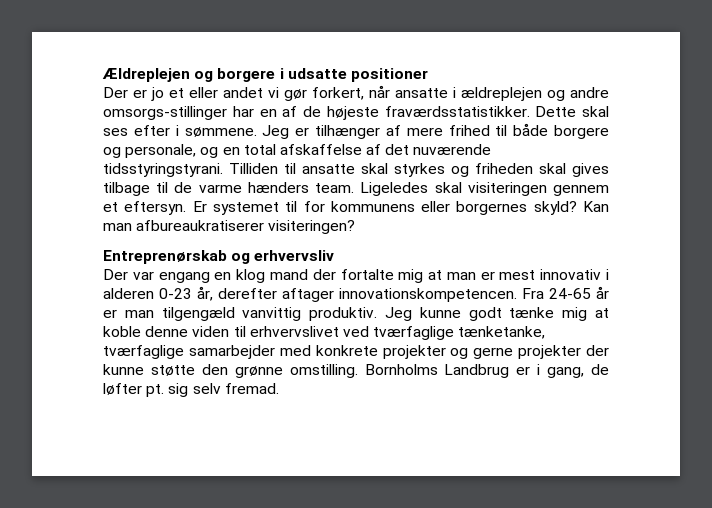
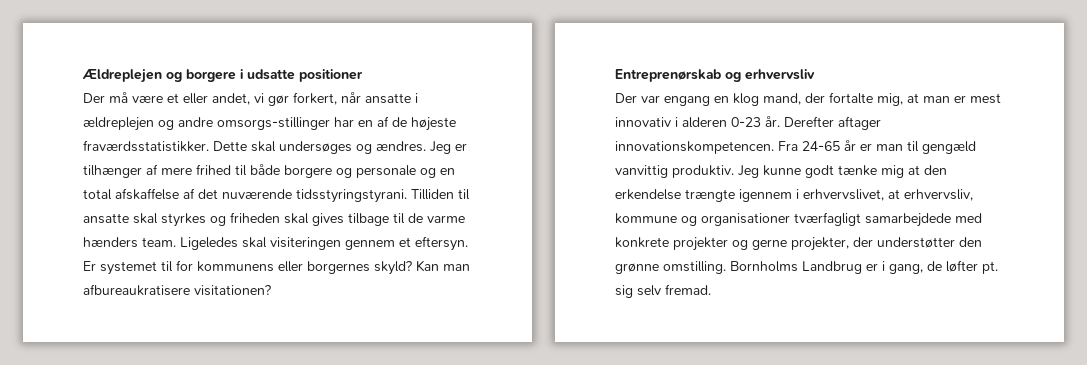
- Der er jo et eller andet vi gør forkert, når ansatte i ældreplejen og andre omsorgs-stillinger har en af de højeste fraværdsstatistikker.
+ Der må være et eller andet, vi gør forkert, når ansatte i ældreplejen og andre omsorgs-stillinger har en af de højeste fraværdsstatistikker.
- Dette skal ses efter i sømmene.
+ Dette skal undersøges og ændres.
- Jeg er tilhænger af mere frihed til både borgere og personale, og en total afskaffelse af det nuværende tidsstyringstyrani.
+ Jeg er tilhænger af mere frihed til både borgere og personale og en total afskaffelse af det nuværende tidsstyringstyrani.
- Kan man afbureaukratiserer visiteringen?
+ Kan man afbureaukratisere visitationen?
- Der var engang en klog mand der fortalte mig at man er mest innovativ i alderen 0-23 år, derefter aftager innovationskompetencen.
+ Der var engang en klog mand, der fortalte mig, at man er mest innovativ i alderen 0-23 år. Derefter aftager innovationskompetencen.
- Fra 24-65 år er man tilgengæld vanvittig produktiv.
+ Fra 24-65 år er man til gengæld vanvittig produktiv.
- Jeg kunne godt tænke mig at koble denne viden til erhvervslivet ved tværfaglige tænketanke, tværfaglige samarbejder med konkrete projekter og gerne projekter der kunne støtte den grønne omstilling.
+ Jeg kunne godt tænke mig at den erkendelse trængte igennem i erhvervslivet, at erhvervsliv, kommune og organisationer tværfagligt samarbejdede med konkrete projekter og gerne projekter, der understøtter den grønne omstilling.

